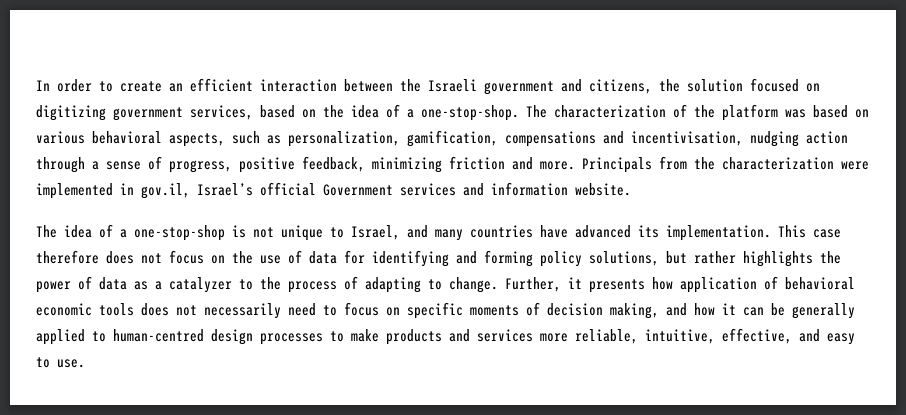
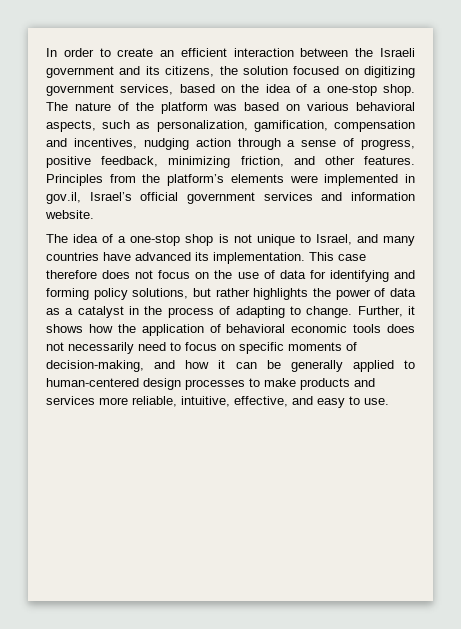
- In order to create an efficient interaction between the Israeli government and citizens, the solution focused on digitizing government services, based on the idea of a one-stop-shop. The characterization of the platform was based on various behavioral aspects, such as personalization, gamification, compensations and incentivisation, nudging action through a sense of progress, positive feedback, minimizing friction and more. Principals from the characterization were implemented in gov.il, Israel’s official Government services and information website.
+ In order to create an efficient interaction between the Israeli government and its citizens, the solution focused on digitizing government services, based on the idea of a one-stop shop. The nature of the platform was based on various behavioral aspects, such as personalization, gamification, compensation and incentives, nudging action through a sense of progress, positive feedback, minimizing friction, and other features. Principles from the platform’s elements were implemented in gov.il, Israel’s official government services and information website.
- The idea of a one-stop-shop is not unique to Israel, and many countries have advanced its implementation.
+ The idea of a one-stop shop is not unique to Israel, and many countries have advanced its implementation.
- This case therefore does not focus on the use of data for identifying and forming policy solutions, but rather highlights the power of data as a catalyzer to the process of adapting to change.
+ This case therefore does not focus on the use of data for identifying and forming policy solutions, but rather highlights the power of data as a catalyst in the process of adapting to change.
- Further, it presents how application of behavioral economic tools does not necessarily need to focus on specific moments of decision making, and how it can be generally applied to human-centred design processes to make products and services more reliable, intuitive, effective, and easy to use.
+ Further, it shows how the application of behavioral economic tools does not necessarily need to focus on specific moments of decision-making, and how it can be generally applied to human-centered design processes to make products and services more reliable, intuitive, effective, and easy to use.

